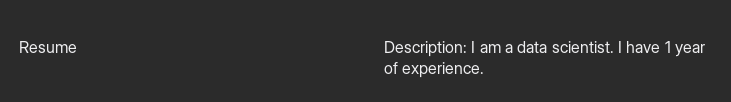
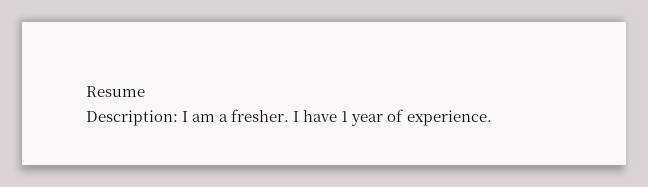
- Description: I am a data scientist.
+ Description: I am a fresher.

